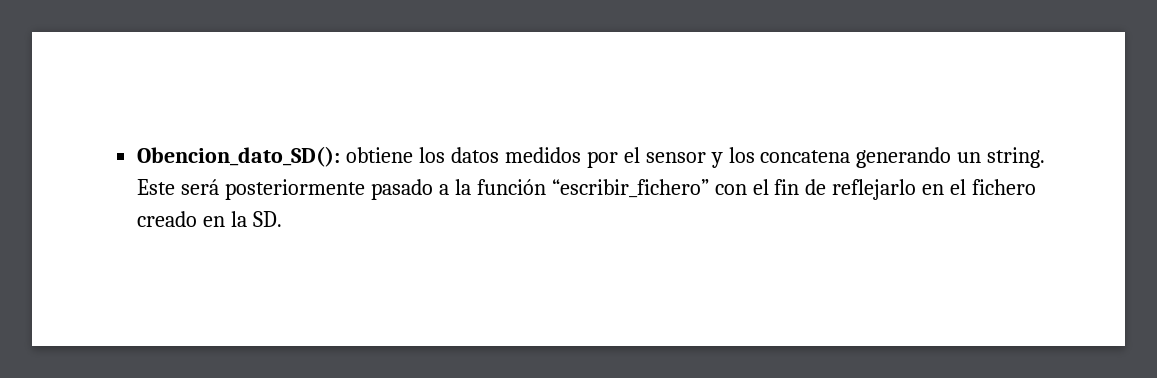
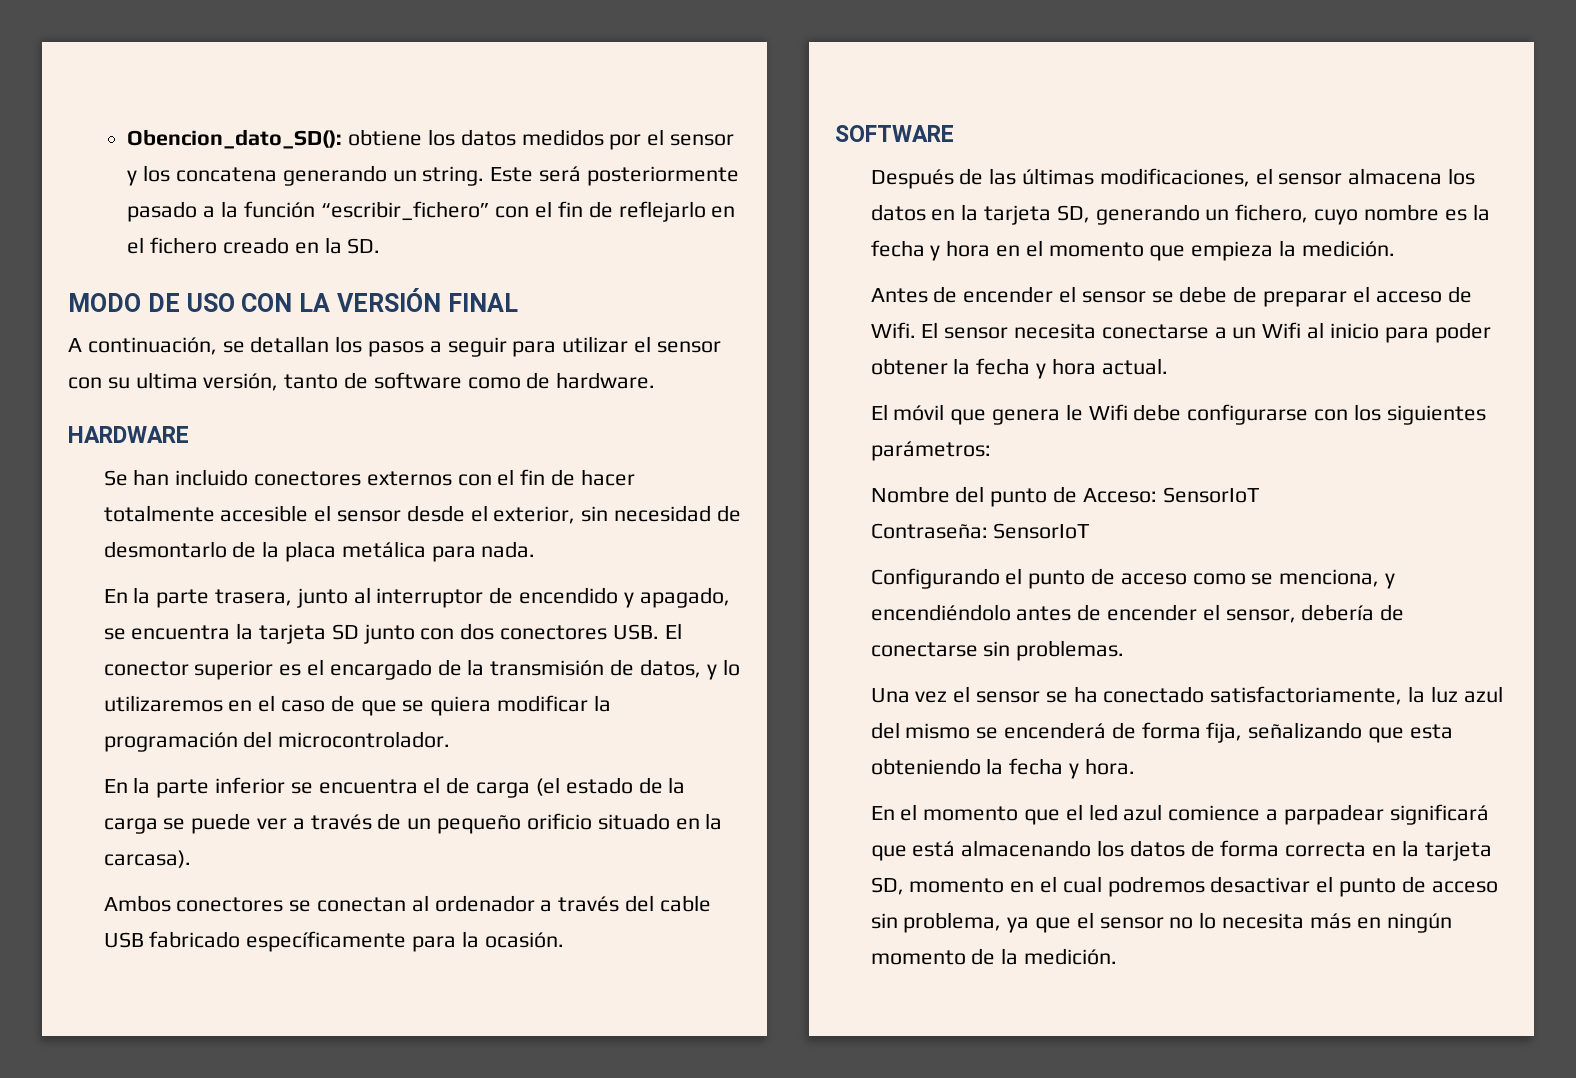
+ MODO DE USO CON LA VERSIÓN FINAL
+ A continuación, se detallan los pasos a seguir para utilizar el sensor con su ultima versión, tanto de software como de hardware.
+ HARDWARE
+ Se han incluido conectores externos con el fin de hacer totalmente accesible el sensor desde el exterior, sin necesidad de desmontarlo de la placa metálica para nada.
+ En la parte trasera, junto al interruptor de encendido y apagado, se encuentra la tarjeta SD junto con dos conectores USB. El conector superior es el encargado de la transmisión de datos, y lo utilizaremos en el caso de que se quiera modificar la programación del microcontrolador.
+ En la parte inferior se encuentra el de carga (el estado de la carga se puede ver a través de un pequeño orificio situado en la carcasa).
+ Ambos conectores se conectan al ordenador a través del cable USB fabricado específicamente para la ocasión.
+ SOFTWARE
+ Después de las últimas modificaciones, el sensor almacena los datos en la tarjeta SD, generando un fichero, cuyo nombre es la fecha y hora en el momento que empieza la medición.
+ Antes de encender el sensor se debe de preparar el acceso de Wifi. El sensor necesita conectarse a un Wifi al inicio para poder obtener la fecha y hora actual.
+ El móvil que genera le Wifi debe configurarse con los siguientes parámetros:
+ Nombre del punto de Acceso: SensorIoT
+ Contraseña: SensorIoT
+ Configurando el punto de acceso como se menciona, y encendiéndolo antes de encender el sensor, debería de conectarse sin problemas.
+ Una vez el sensor se ha conectado satisfactoriamente, la luz azul del mismo se encenderá de forma fija, señalizando que esta obteniendo la fecha y hora.
+ En el momento que el led azul comience a parpadear significará que está almacenando los datos de forma correcta en la tarjeta SD, momento en el cual podremos desactivar el punto de acceso sin problema, ya que el sensor no lo necesita más en ningún momento de la medición.

